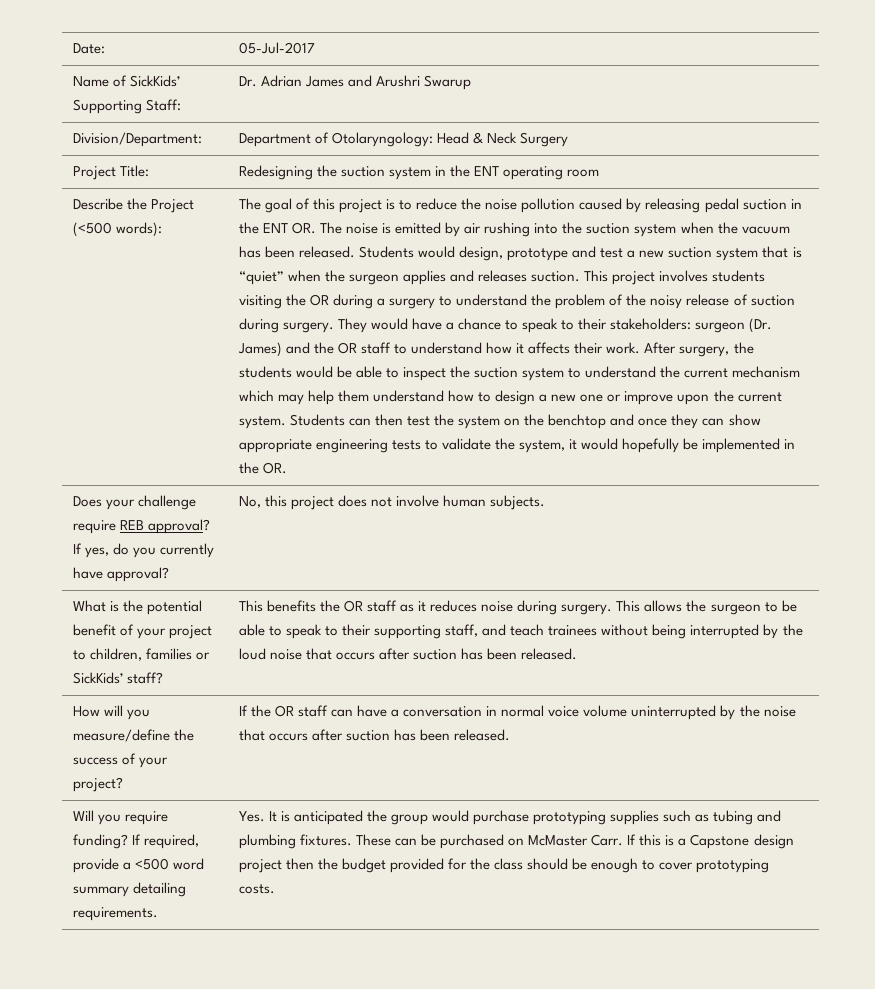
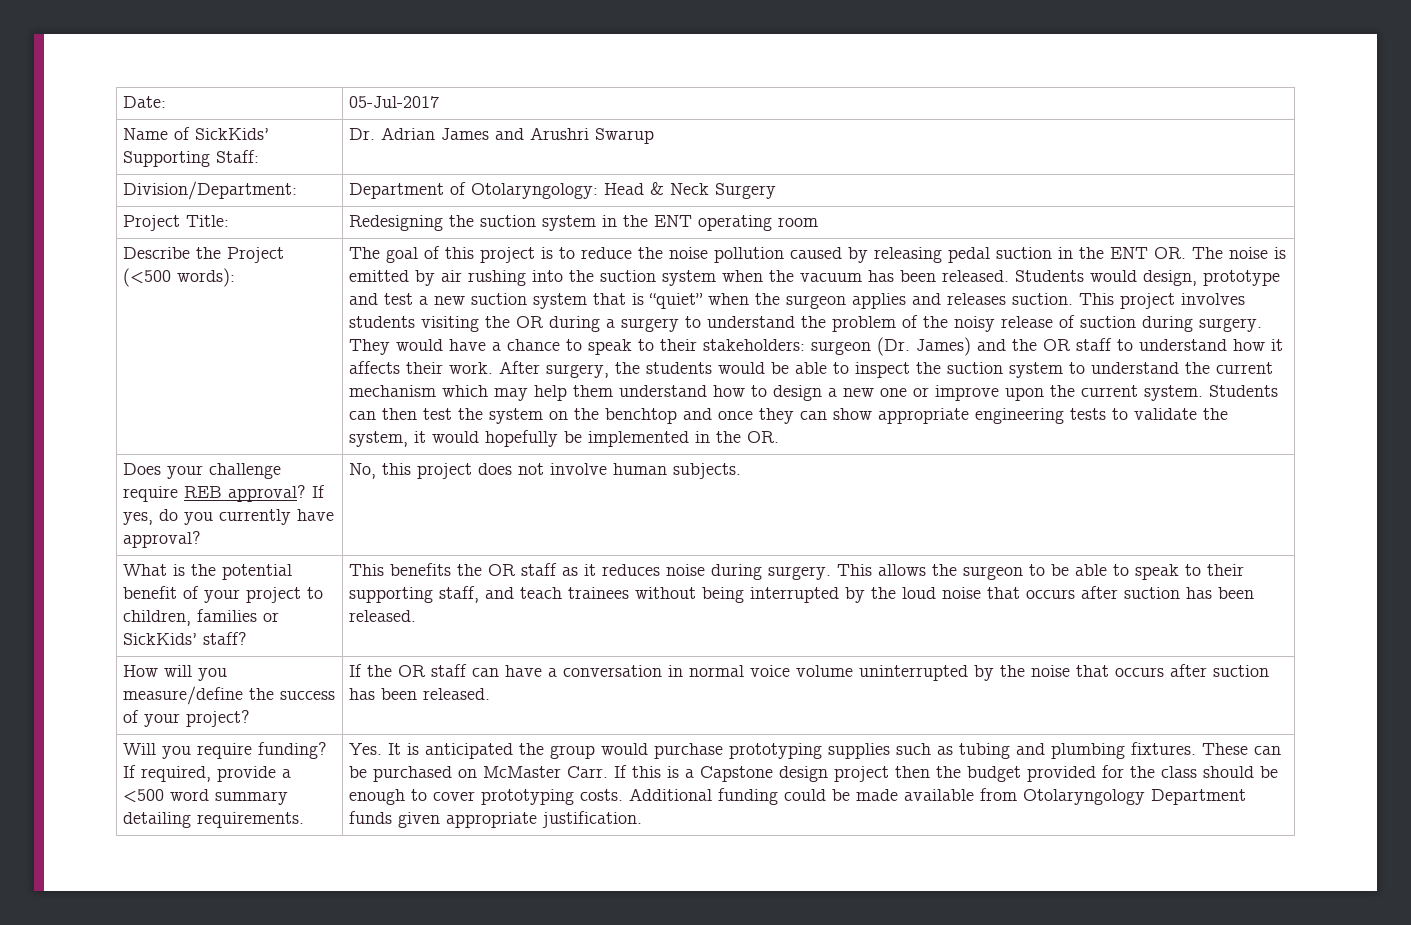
+ Additional funding could be made available from Otolaryngology Department funds given appropriate justification.

